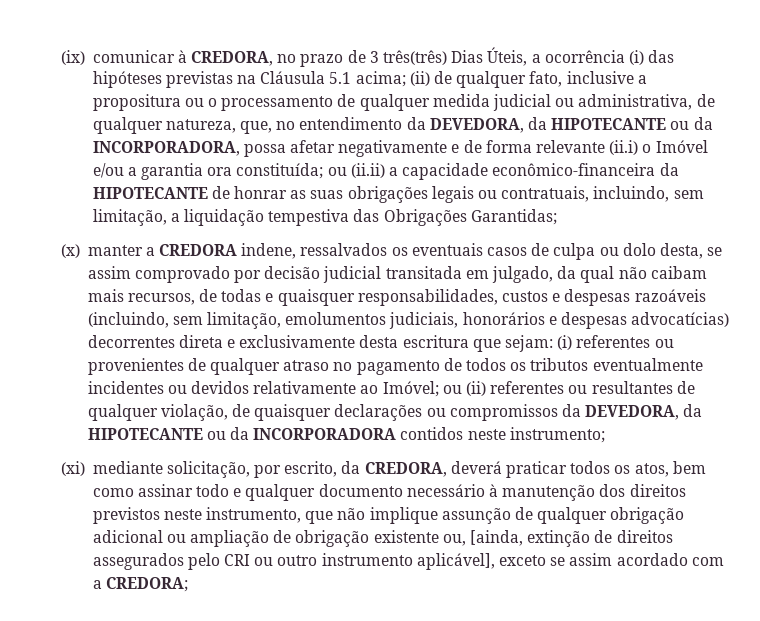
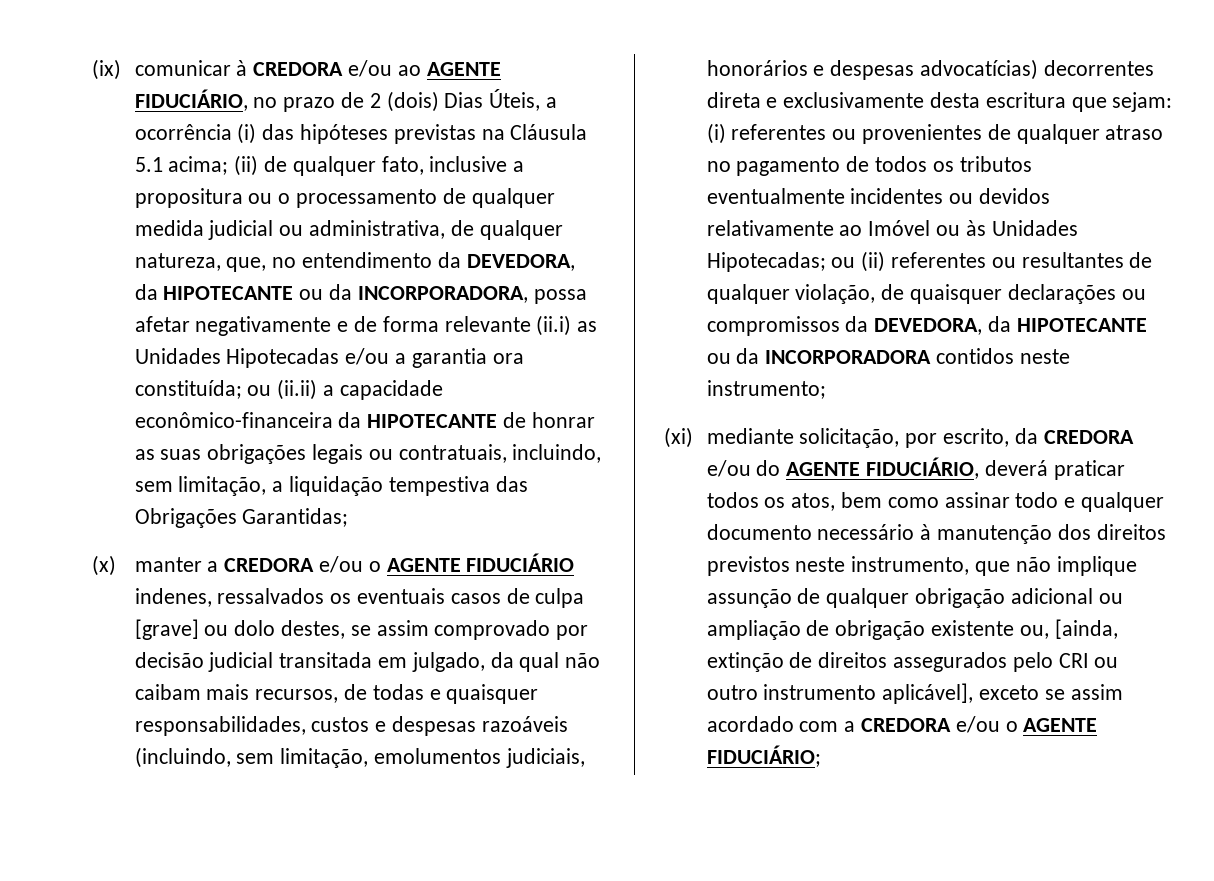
- (ix) comunicar à CREDORA, no prazo de 3 três(três) Dias Úteis, a ocorrência (i) das hipóteses previstas na Cláusula 5.1 acima;
+ (ix) comunicar à CREDORA e/ou ao AGENTE FIDUCIÁRIO, no prazo de 2 (dois) Dias Úteis, a ocorrência (i) das hipóteses previstas na Cláusula 5.1 acima;
- (ii) de qualquer fato, inclusive a propositura ou o processamento de qualquer medida judicial ou administrativa, de qualquer natureza, que, no entendimento da DEVEDORA, da HIPOTECANTE ou da INCORPORADORA, possa afetar negativamente e de forma relevante (ii.i) o Imóvel e/ou a garantia ora constituída;
+ (ii) de qualquer fato, inclusive a propositura ou o processamento de qualquer medida judicial ou administrativa, de qualquer natureza, que, no entendimento da DEVEDORA, da HIPOTECANTE ou da INCORPORADORA, possa afetar negativamente e de forma relevante (ii.i) as Unidades Hipotecadas e/ou a garantia ora constituída;
- (x) manter a CREDORA indene, ressalvados os eventuais casos de culpa ou dolo desta, se assim comprovado por decisão judicial transitada em julgado, da qual não caibam mais recursos, de todas e quaisquer responsabilidades, custos e despesas razoáveis (incluindo, sem limitação, emolumentos judiciais, honorários e despesas advocatícias) decorrentes direta e exclusivamente desta escritura que sejam:
+ (x) manter a CREDORA e/ou o AGENTE FIDUCIÁRIO indenes, ressalvados os eventuais casos de culpa [grave] ou dolo destes, se assim comprovado por decisão judicial transitada em julgado, da qual não caibam mais recursos, de todas e quaisquer responsabilidades, custos e despesas razoáveis (incluindo, sem limitação, emolumentos judiciais, honorários e despesas advocatícias) decorrentes direta e exclusivamente desta escritura que sejam:
- (i) referentes ou provenientes de qualquer atraso no pagamento de todos os tributos eventualmente incidentes ou devidos relativamente ao Imóvel;
+ (i) referentes ou provenientes de qualquer atraso no pagamento de todos os tributos eventualmente incidentes ou devidos relativamente ao Imóvel ou às Unidades Hipotecadas;
- (xi) mediante solicitação, por escrito, da CREDORA, deverá praticar todos os atos, bem como assinar todo e qualquer documento necessário à manutenção dos direitos previstos neste instrumento, que não implique assunção de qualquer obrigação adicional ou ampliação de obrigação existente ou, [ainda, extinção de direitos assegurados pelo CRI ou outro instrumento aplicável], exceto se assim acordado com a CREDORA;
+ (xi) mediante solicitação, por escrito, da CREDORA e/ou do AGENTE FIDUCIÁRIO, deverá praticar todos os atos, bem como assinar todo e qualquer documento necessário à manutenção dos direitos previstos neste instrumento, que não implique assunção de qualquer obrigação adicional ou ampliação de obrigação existente ou, [ainda, extinção de direitos assegurados pelo CRI ou outro instrumento aplicável], exceto se assim acordado com a CREDORA e/ou o AGENTE FIDUCIÁRIO;

